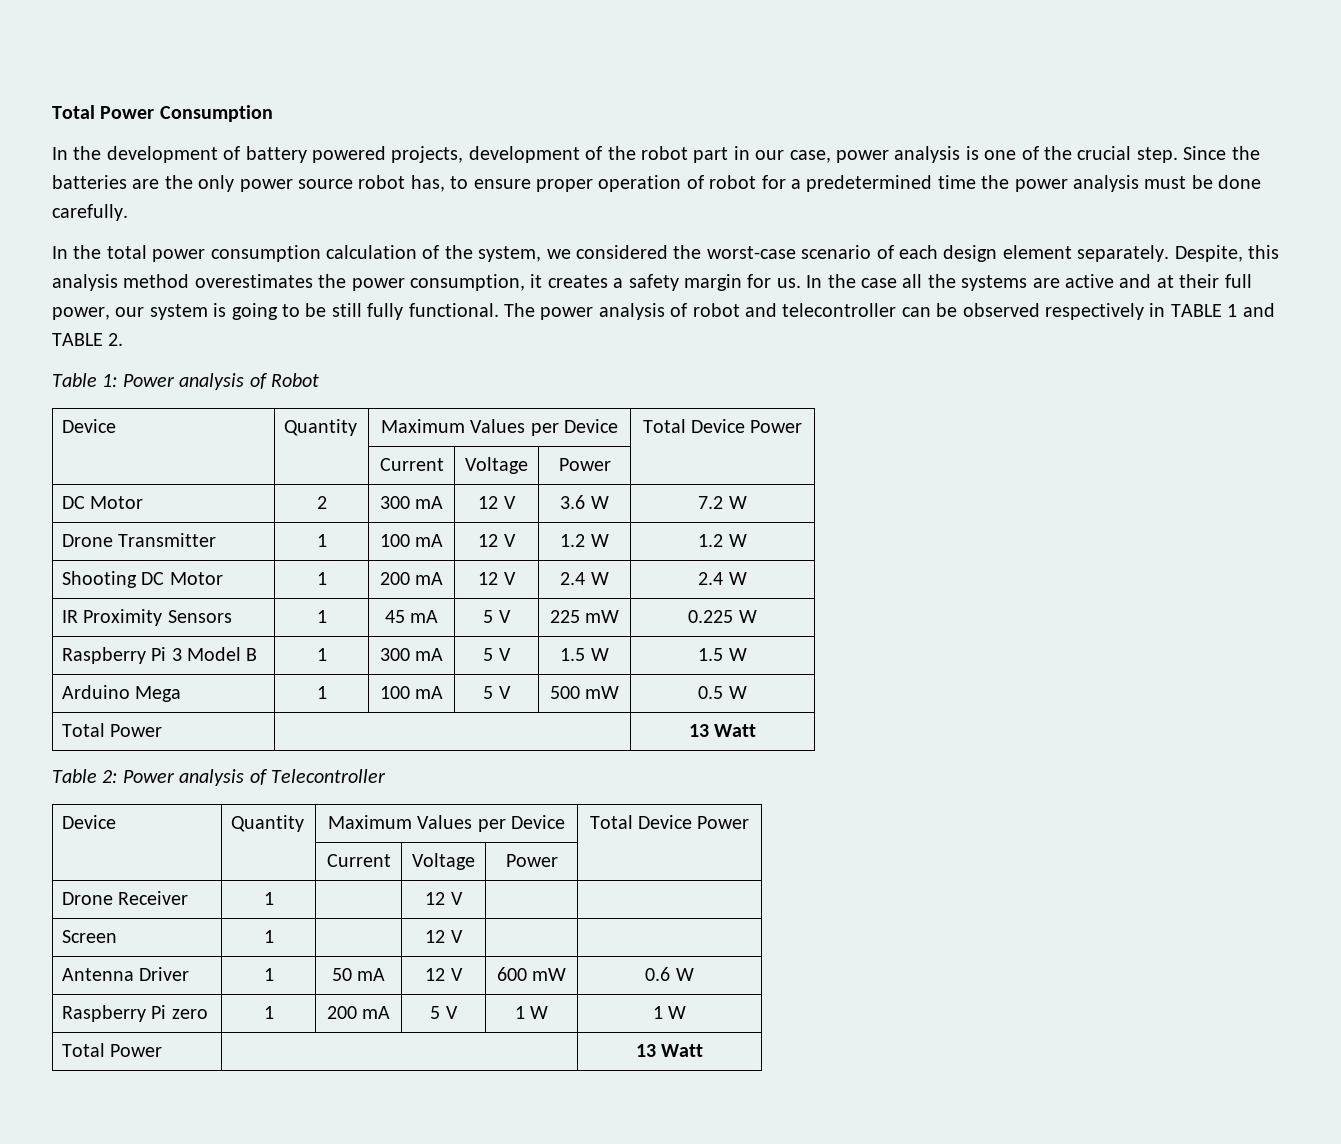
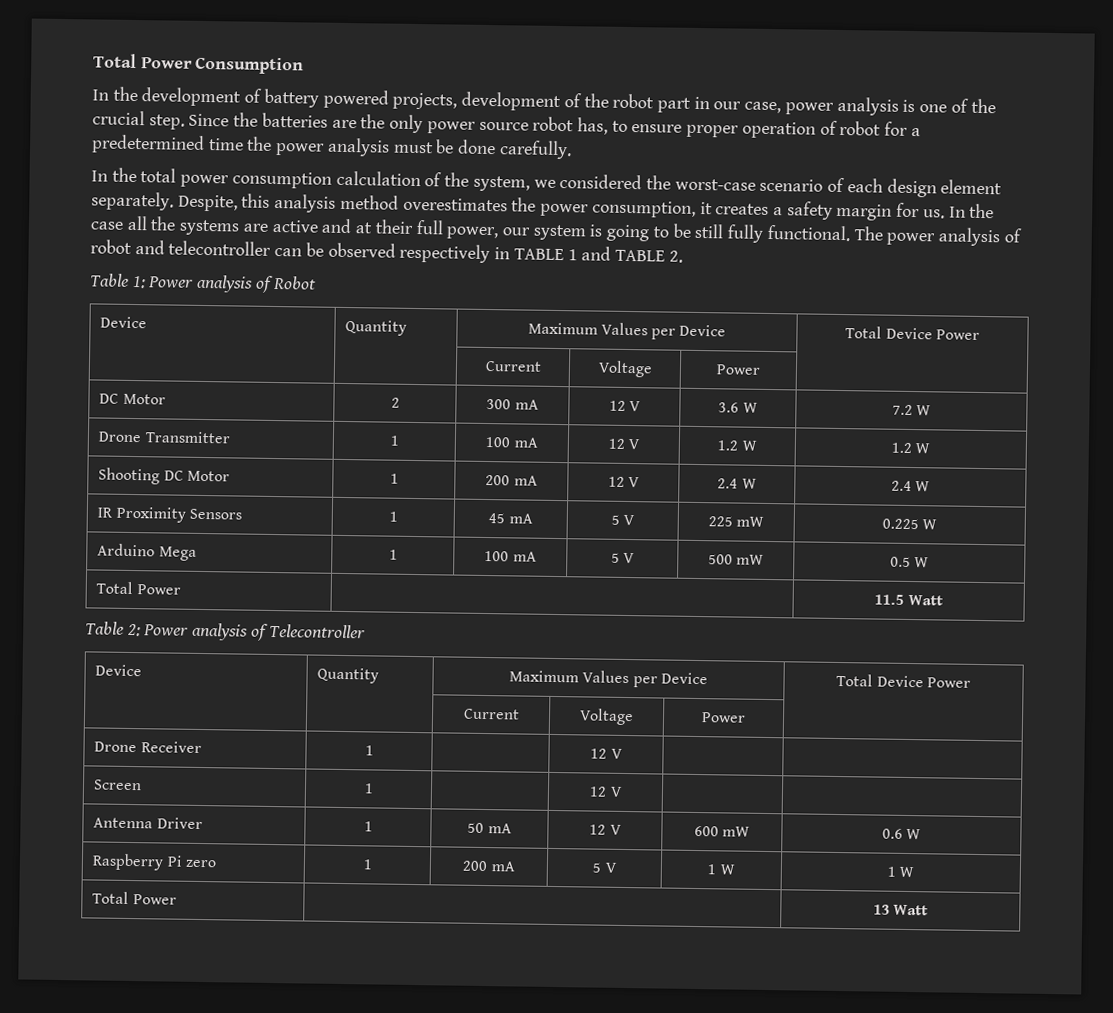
- Raspberry Pi 3 Model B | 1 | 300 mA | 5 V | 1.5 W | 1.5 W
  Arduino Mega | 1 | 100 mA | 5 V | 500 mW | 0.5 W
- Total Power | | 13 Watt
+ Total Power | | 11.5 Watt

